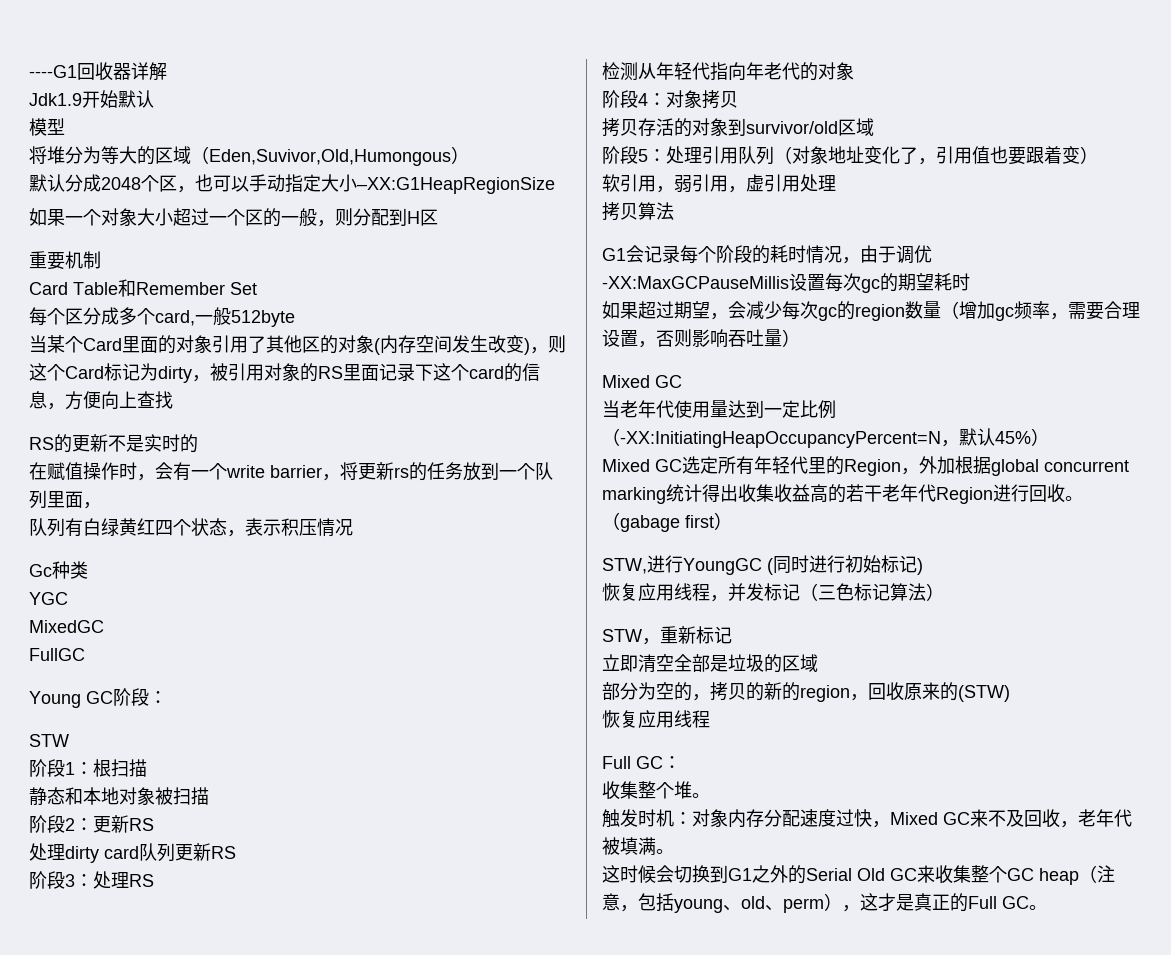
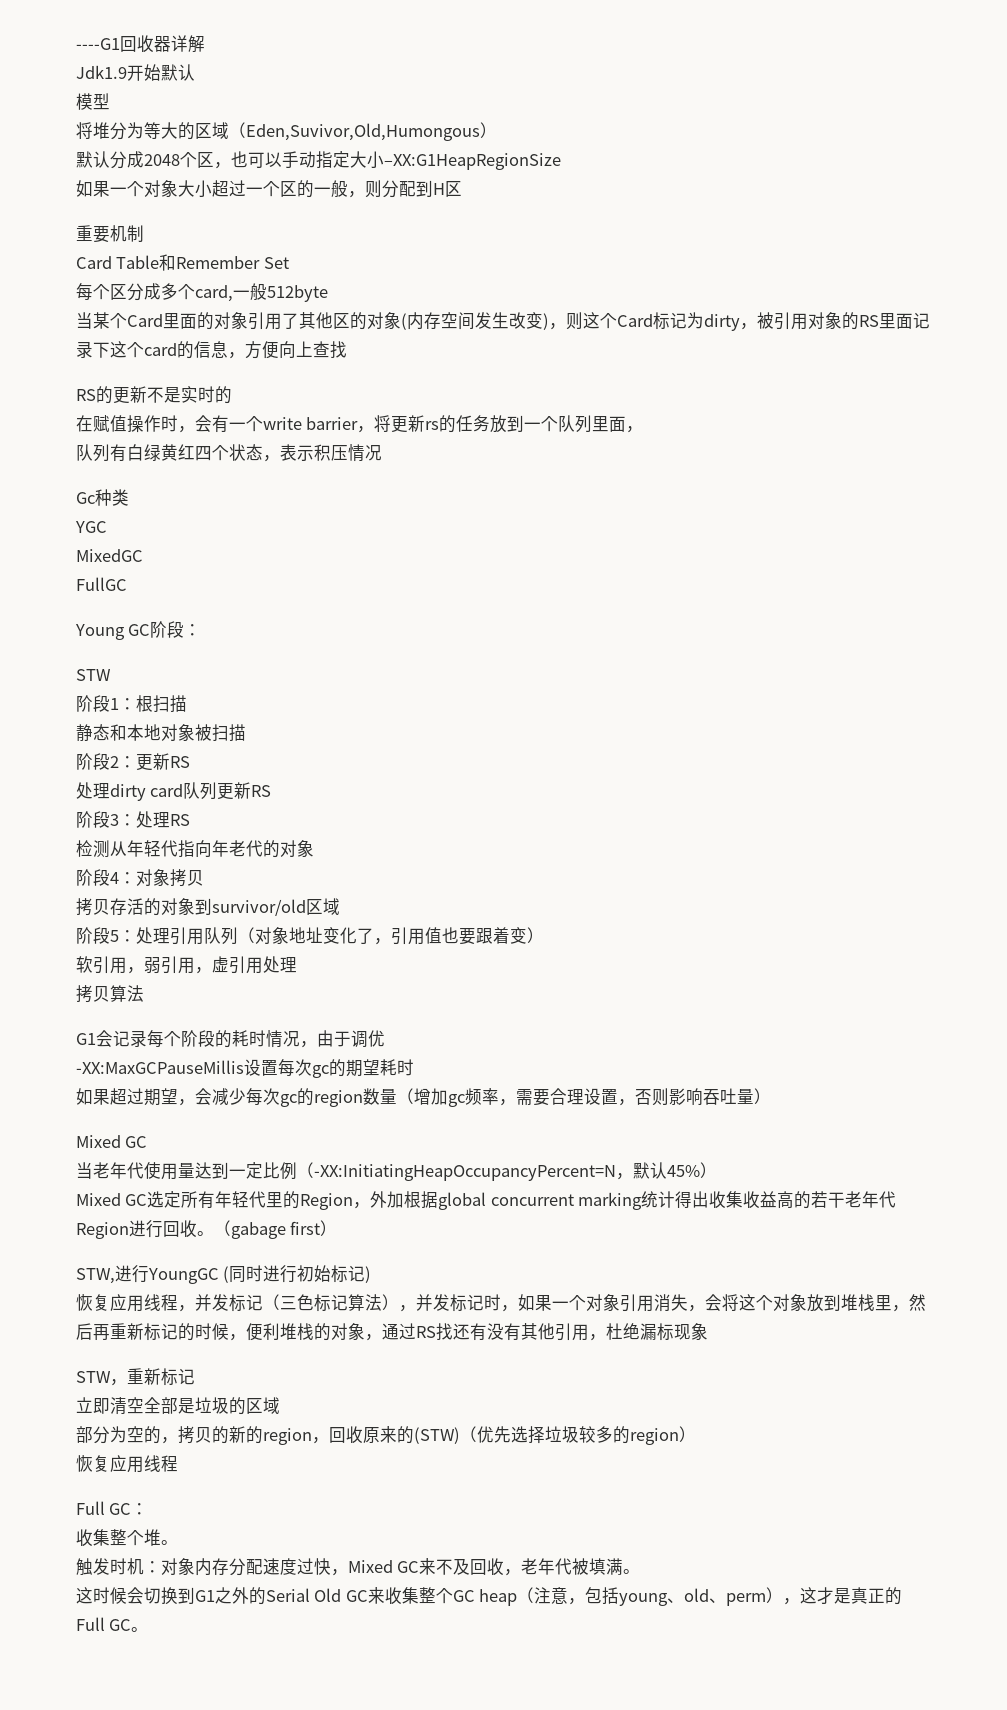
- 恢复应用线程，并发标记（三色标记算法）
+ 恢复应用线程，并发标记（三色标记算法），并发标记时，如果一个对象引用消失，会将这个对象放到堆栈里，然后再重新标记的时候，便利堆栈的对象，通过RS找还有没有其他引用，杜绝漏标现象
- 部分为空的，拷贝的新的region，回收原来的(STW)
+ 部分为空的，拷贝的新的region，回收原来的(STW)（优先选择垃圾较多的region）

